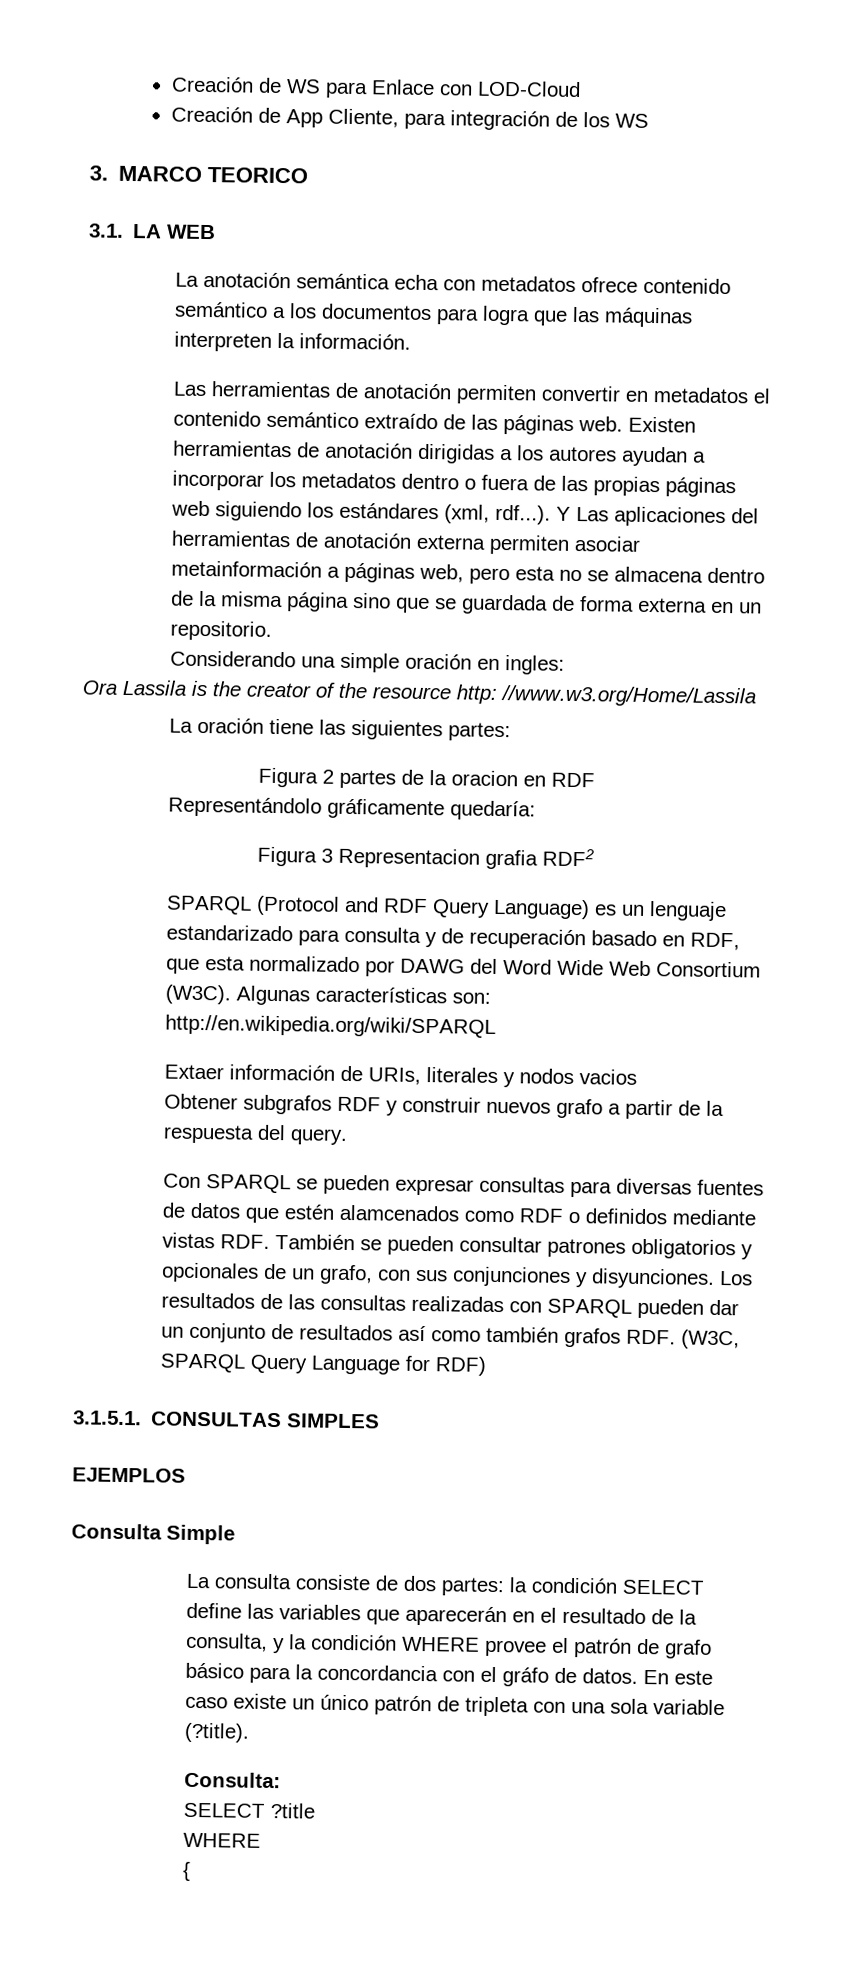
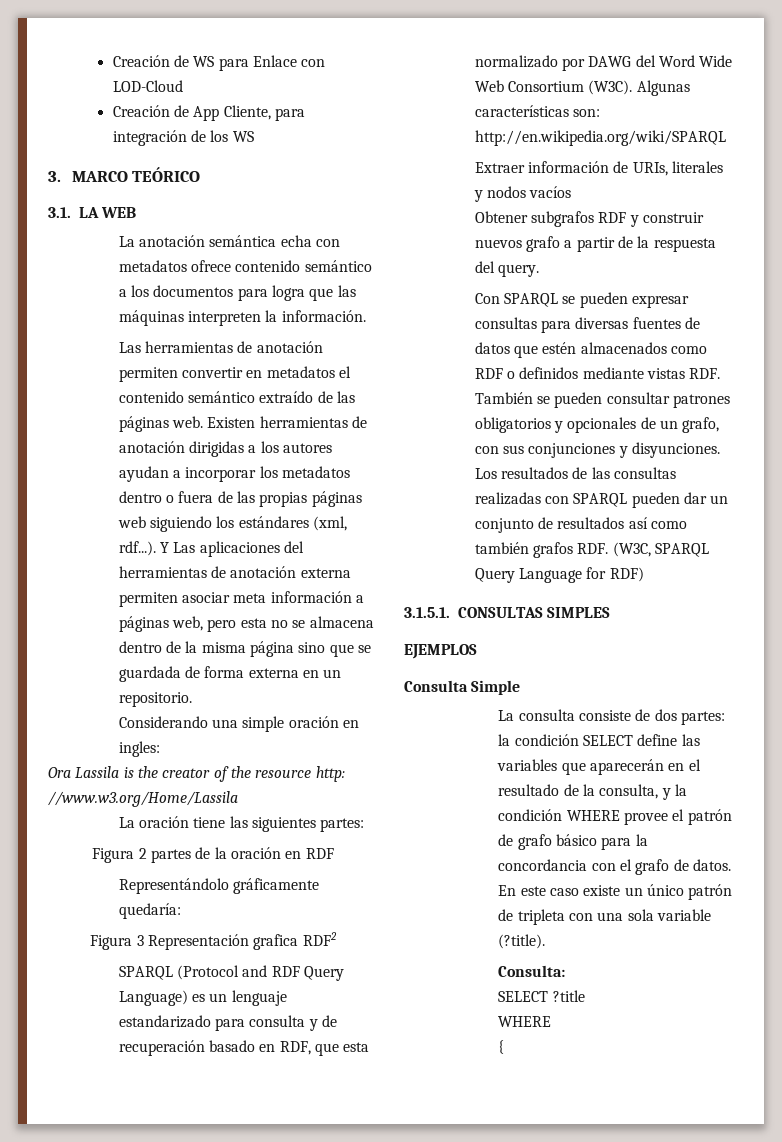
- 3. MARCO TEORICO
+ 3. MARCO TEÓRICO
- Existen herramientas de anotación dirigidas a los autores ayudan a incorporar los metadatos dentro o fuera de las propias páginas web siguiendo los estándares (xml, rdf...). Y Las aplicaciones del herramientas de anotación externa permiten asociar metainformación a páginas web, pero esta no se almacena dentro de la misma página sino que se guardada de forma externa en un repositorio.
+ Existen herramientas de anotación dirigidas a los autores ayudan a incorporar los metadatos dentro o fuera de las propias páginas web siguiendo los estándares (xml, rdf...). Y Las aplicaciones del herramientas de anotación externa permiten asociar meta información a páginas web, pero esta no se almacena dentro de la misma página sino que se guardada de forma externa en un repositorio.
- Figura 2 partes de la oracion en RDF
+ Figura 2 partes de la oración en RDF
- Figura 3 Representacion grafia RDF2
+ Figura 3 Representación grafica RDF2
- Extaer información de URIs, literales y nodos vacios
+ Extraer información de URIs, literales y nodos vacíos
- Con SPARQL se pueden expresar consultas para diversas fuentes de datos que estén alamcenados como RDF o definidos mediante vistas RDF. También se pueden consultar patrones obligatorios y opcionales de un grafo, con sus conjunciones y disyunciones.
+ Con SPARQL se pueden expresar consultas para diversas fuentes de datos que estén almacenados como RDF o definidos mediante vistas RDF. También se pueden consultar patrones obligatorios y opcionales de un grafo, con sus conjunciones y disyunciones.
- La consulta consiste de dos partes: la condición SELECT define las variables que aparecerán en el resultado de la consulta, y la condición WHERE provee el patrón de grafo básico para la concordancia con el gráfo de datos.
+ La consulta consiste de dos partes: la condición SELECT define las variables que aparecerán en el resultado de la consulta, y la condición WHERE provee el patrón de grafo básico para la concordancia con el grafo de datos.

